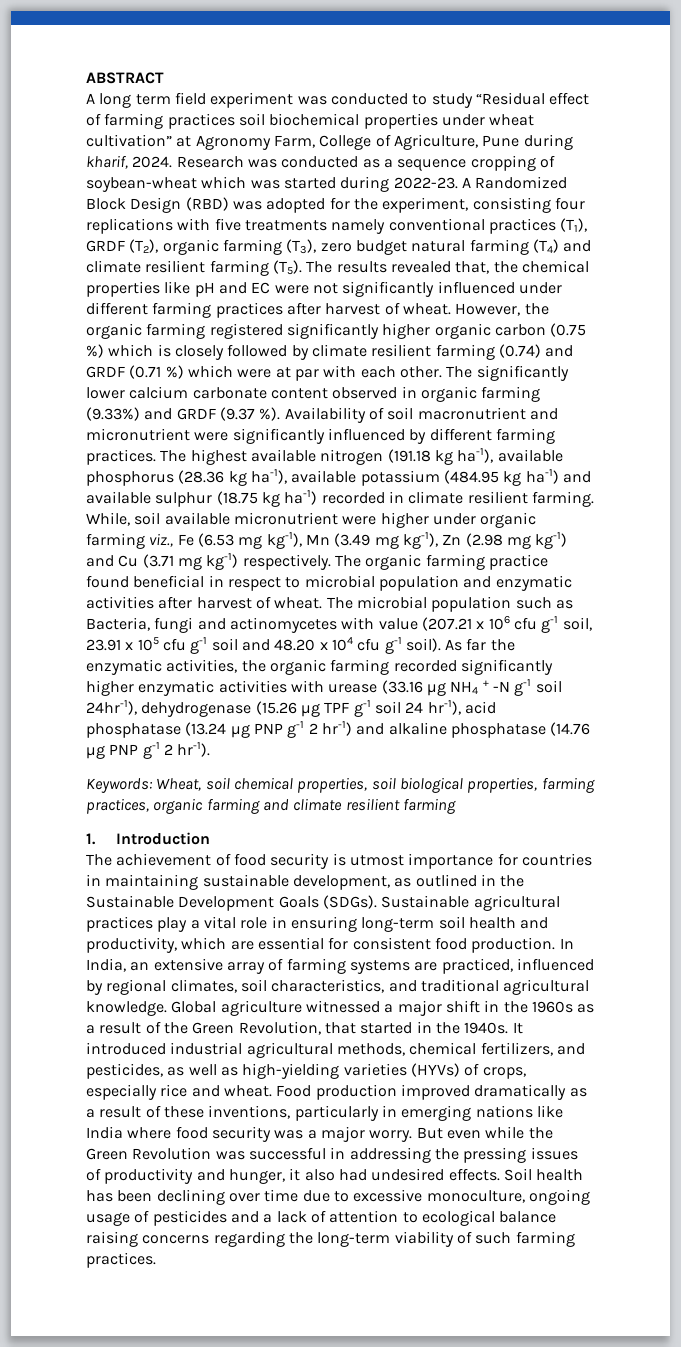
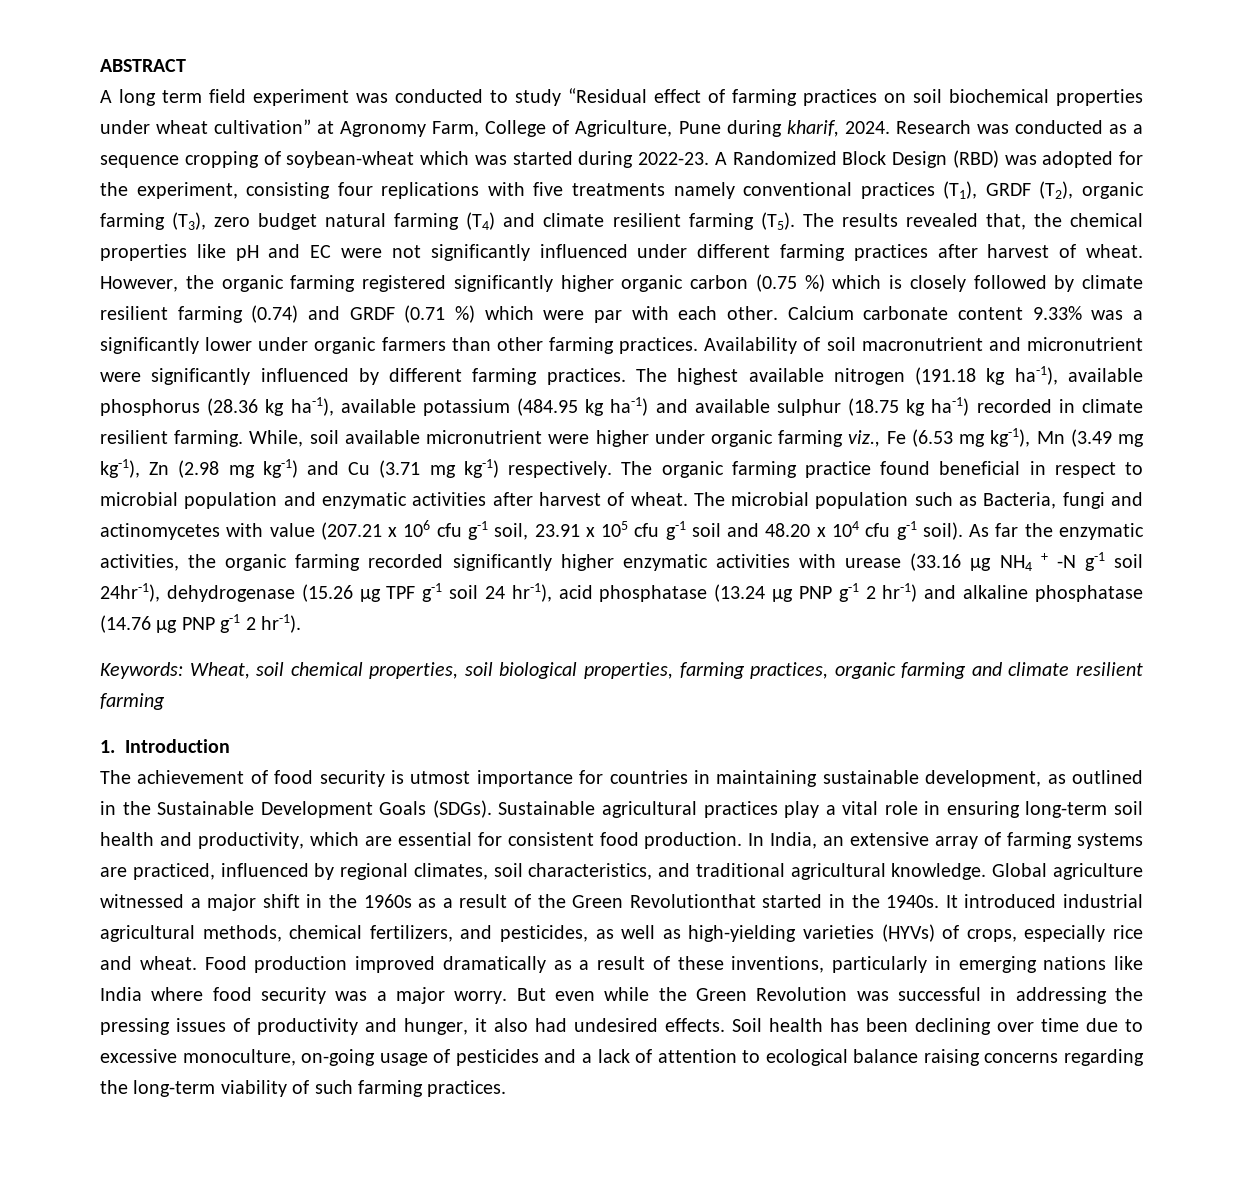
- A long term field experiment was conducted to study “Residual effect of farming practices soil biochemical properties under wheat cultivation” at Agronomy Farm, College of Agriculture, Pune during kharif, 2024.
+ A long term field experiment was conducted to study “Residual effect of farming practices on soil biochemical properties under wheat cultivation” at Agronomy Farm, College of Agriculture, Pune during kharif, 2024.
- However, the organic farming registered significantly higher organic carbon (0.75 %) which is closely followed by climate resilient farming (0.74) and GRDF (0.71 %) which were at par with each other.
+ However, the organic farming registered significantly higher organic carbon (0.75 %) which is closely followed by climate resilient farming (0.74) and GRDF (0.71 %) which were par with each other.
- The significantly lower calcium carbonate content observed in organic farming (9.33%) and GRDF (9.37 %).
+ Calcium carbonate content 9.33% was a significantly lower under organic farmers than other farming practices.
- Global agriculture witnessed a major shift in the 1960s as a result of the Green Revolution, that started in the 1940s.
+ Global agriculture witnessed a major shift in the 1960s as a result of the Green Revolutionthat started in the 1940s.
- Soil health has been declining over time due to excessive monoculture, ongoing usage of pesticides and a lack of attention to ecological balance raising concerns regarding the long-term viability of such farming practices.
+ Soil health has been declining over time due to excessive monoculture, on-going usage of pesticides and a lack of attention to ecological balance raising concerns regarding the long-term viability of such farming practices.

